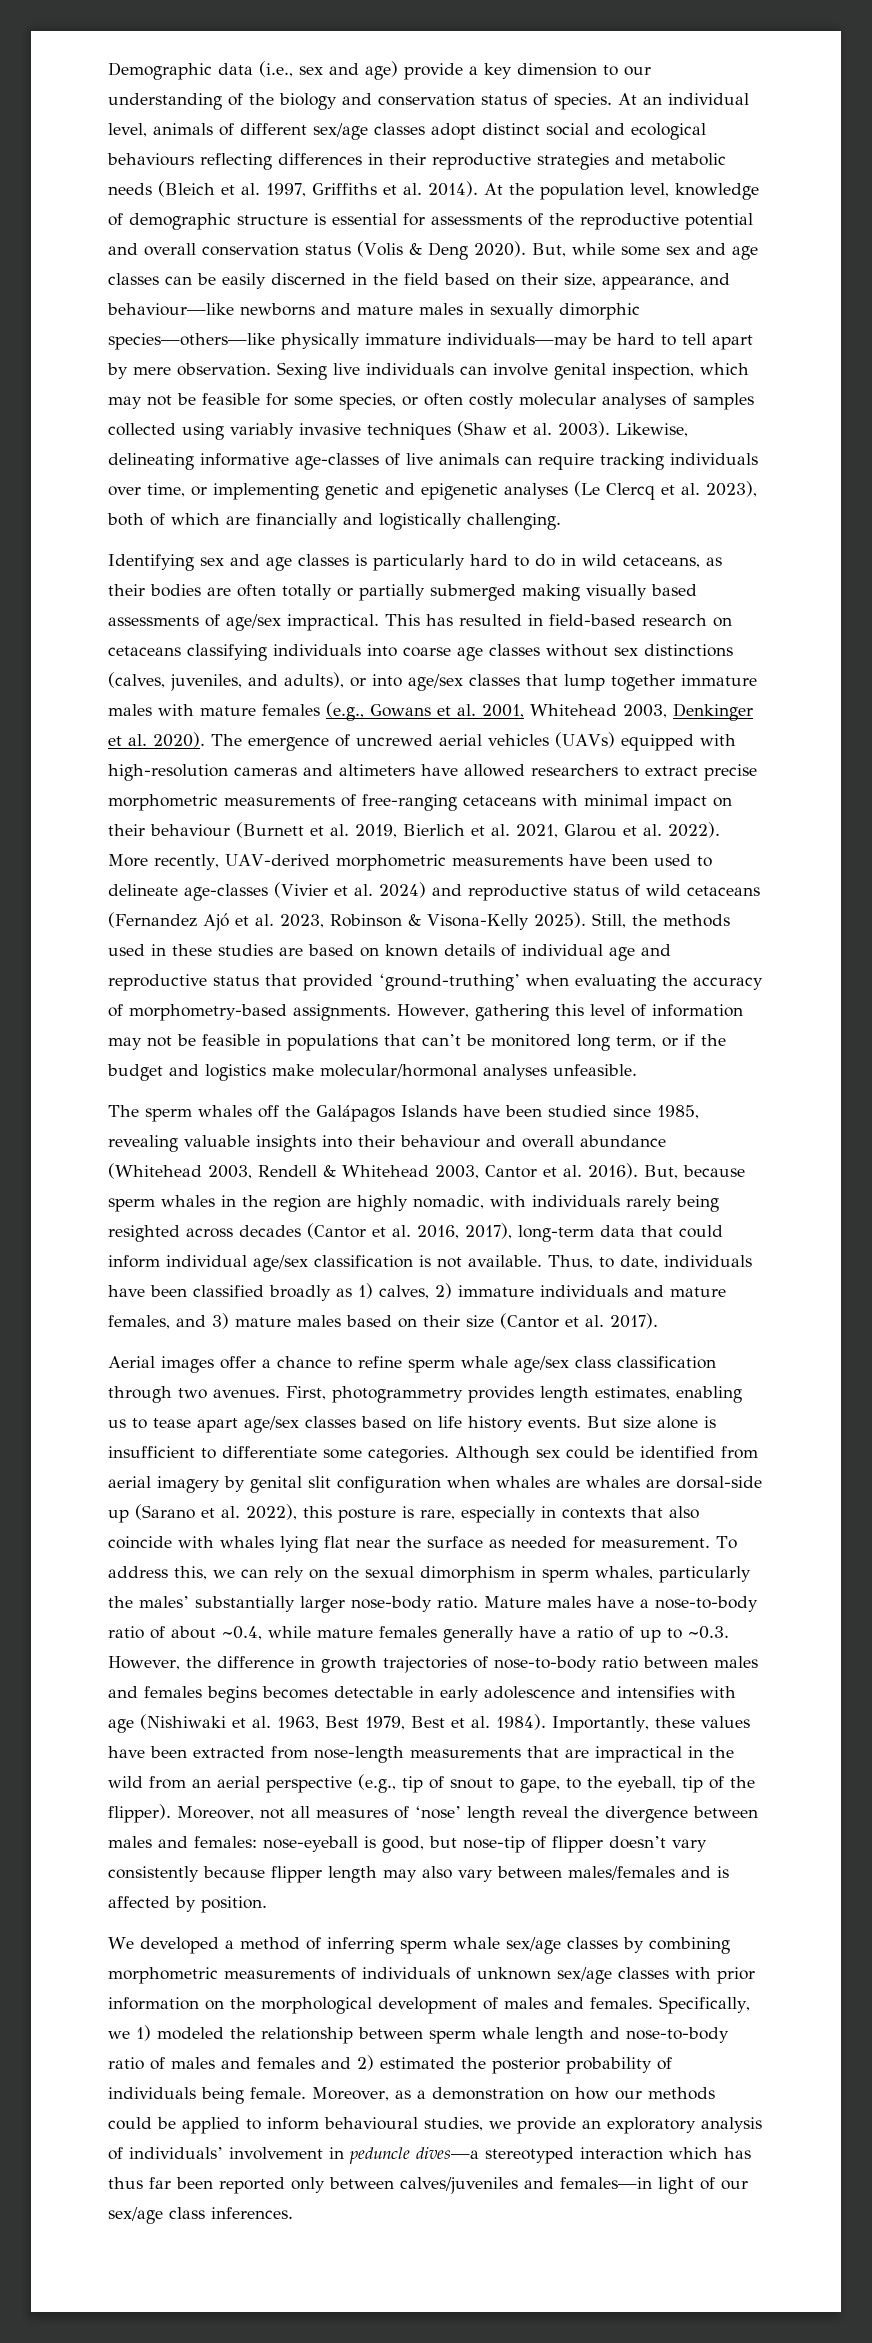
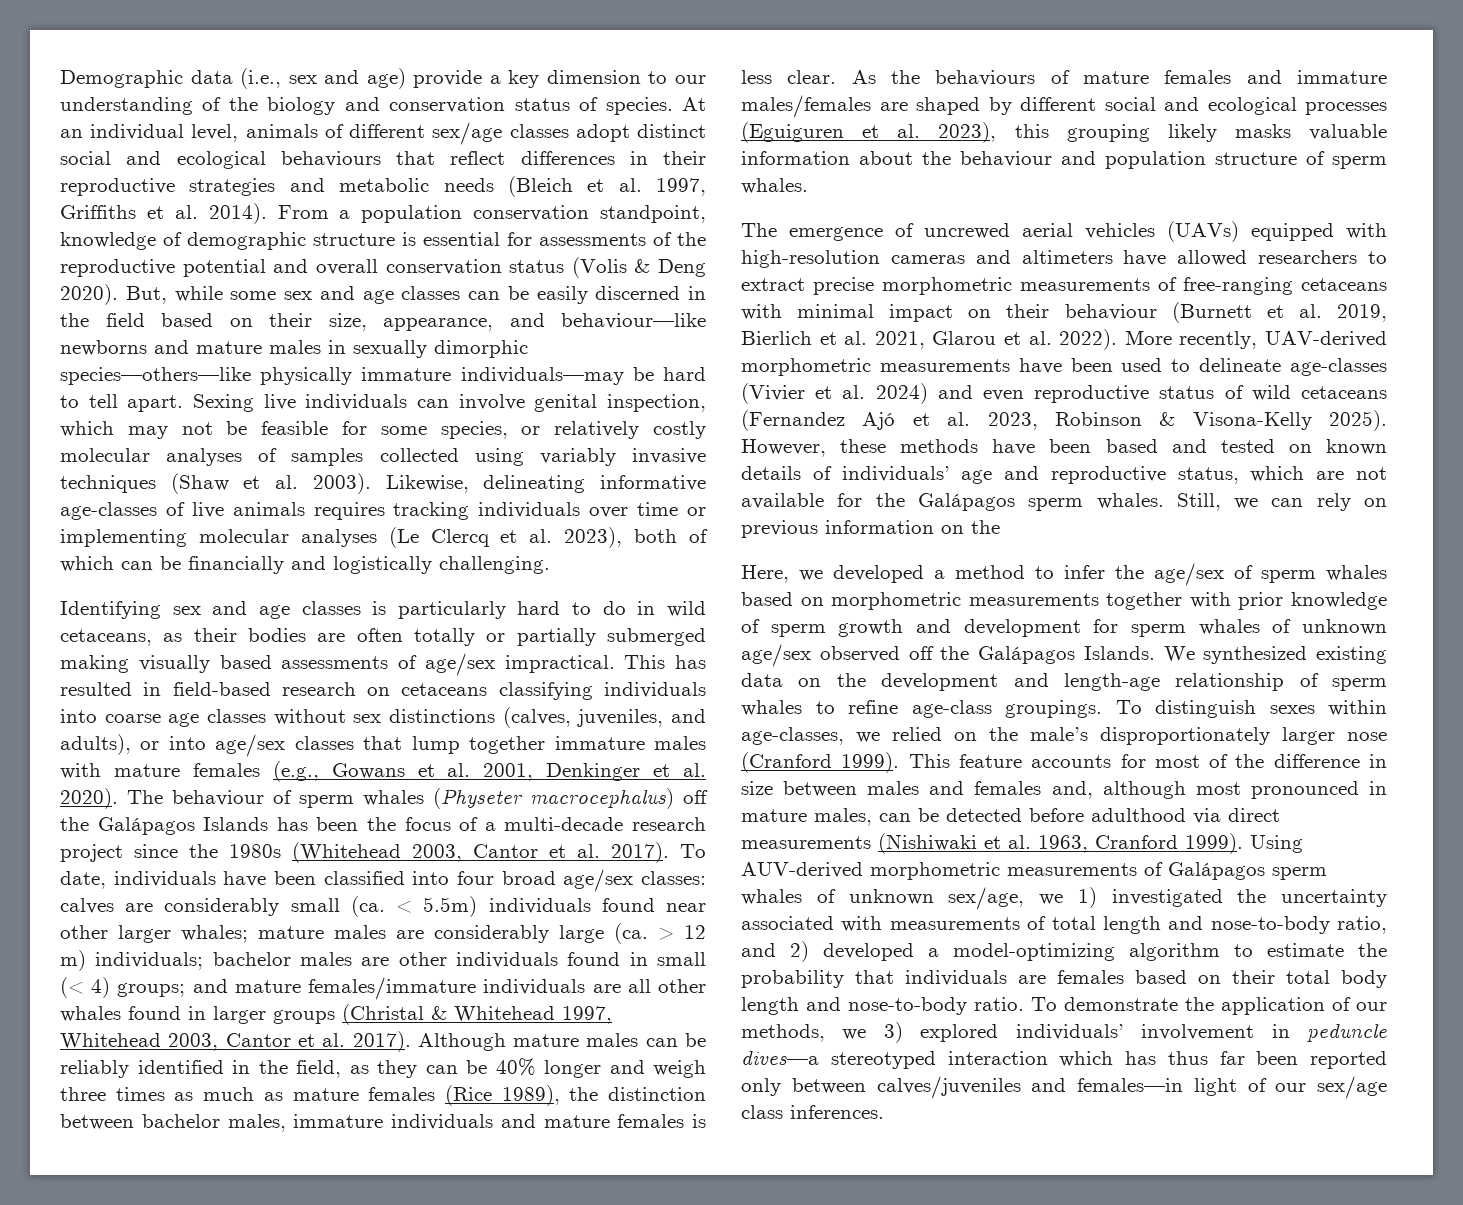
- At an individual level, animals of different sex/age classes adopt distinct social and ecological behaviours reflecting differences in their reproductive strategies and metabolic needs (Bleich et al. 1997, Griffiths et al. 2014).
+ At an individual level, animals of different sex/age classes adopt distinct social and ecological behaviours that reflect differences in their reproductive strategies and metabolic needs (Bleich et al. 1997, Griffiths et al. 2014).
- At the population level, knowledge of demographic structure is essential for assessments of the reproductive potential and overall conservation status (Volis & Deng 2020).
+ From a population conservation standpoint, knowledge of demographic structure is essential for assessments of the reproductive potential and overall conservation status (Volis & Deng 2020).
- But, while some sex and age classes can be easily discerned in the field based on their size, appearance, and behaviour—like newborns and mature males in sexually dimorphic species—others—like physically immature individuals—may be hard to tell apart by mere observation.
+ But, while some sex and age classes can be easily discerned in the field based on their size, appearance, and behaviour—like newborns and mature males in sexually dimorphic species—others—like physically immature individuals—may be hard to tell apart.
- Sexing live individuals can involve genital inspection, which may not be feasible for some species, or often costly molecular analyses of samples collected using variably invasive techniques (Shaw et al. 2003).
+ Sexing live individuals can involve genital inspection, which may not be feasible for some species, or relatively costly molecular analyses of samples collected using variably invasive techniques (Shaw et al. 2003).
- Likewise, delineating informative age-classes of live animals can require tracking individuals over time, or implementing genetic and epigenetic analyses (Le Clercq et al. 2023), both of which are financially and logistically challenging.
+ Likewise, delineating informative age-classes of live animals requires tracking individuals over time or implementing molecular analyses (Le Clercq et al. 2023), both of which can be financially and logistically challenging.
- This has resulted in field-based research on cetaceans classifying individuals into coarse age classes without sex distinctions (calves, juveniles, and adults), or into age/sex classes that lump together immature males with mature females (e.g., Gowans et al. 2001, Whitehead 2003, Denkinger et al. 2020).
+ This has resulted in field-based research on cetaceans classifying individuals into coarse age classes without sex distinctions (calves, juveniles, and adults), or into age/sex classes that lump together immature males with mature females (e.g., Gowans et al. 2001, Denkinger et al. 2020).
+ The behaviour of sperm whales (Physeter macrocephalus) off the Galápagos Islands has been the focus of a multi-decade research project since the 1980s (Whitehead 2003, Cantor et al. 2017). To date, individuals have been classified into four broad age/sex classes: calves are considerably small (ca. < 5.5m) individuals found near other larger whales; mature males are considerably large (ca. > 12 m) individuals; bachelor males are other individuals found in small (< 4) groups; and mature females/immature individuals are all other whales found in larger groups (Christal & Whitehead 1997, Whitehead 2003, Cantor et al. 2017). Although mature males can be reliably identified in the field, as they can be 40% longer and weigh three times as much as mature females (Rice 1989), the distinction between bachelor males, immature individuals and mature females is less clear. As the behaviours of mature females and immature males/females are shaped by different social and ecological processes (Eguiguren et al. 2023), this grouping likely masks valuable information about the behaviour and population structure of sperm whales.
- More recently, UAV-derived morphometric measurements have been used to delineate age-classes (Vivier et al. 2024) and reproductive status of wild cetaceans (Fernandez Ajó et al. 2023, Robinson & Visona-Kelly 2025).
+ More recently, UAV-derived morphometric measurements have been used to delineate age-classes (Vivier et al. 2024) and even reproductive status of wild cetaceans (Fernandez Ajó et al. 2023, Robinson & Visona-Kelly 2025).
- Still, the methods used in these studies are based on known details of individual age and reproductive status that provided ‘ground-truthing’ when evaluating the accuracy of morphometry-based assignments. However, gathering this level of information may not be feasible in populations that can’t be monitored long term, or if the budget and logistics make molecular/hormonal analyses unfeasible.
- The sperm whales off the Galápagos Islands have been studied since 1985, revealing valuable insights into their behaviour and overall abundance (Whitehead 2003, Rendell & Whitehead 2003, Cantor et al. 2016). But, because sperm whales in the region are highly nomadic, with individuals rarely being resighted across decades (Cantor et al. 2016, 2017), long-term data that could inform individual age/sex classification is not available. Thus, to date, individuals have been classified broadly as 1) calves, 2) immature individuals and mature females, and 3) mature males based on their size (Cantor et al. 2017).
- Aerial images offer a chance to refine sperm whale age/sex class classification through two avenues. First, photogrammetry provides length estimates, enabling us to tease apart age/sex classes based on life history events. But size alone is insufficient to differentiate some categories. Although sex could be identified from aerial imagery by genital slit configuration when whales are whales are dorsal-side up (Sarano et al. 2022), this posture is rare, especially in contexts that also coincide with whales lying flat near the surface as needed for measurement. To address this, we can rely on the sexual dimorphism in sperm whales, particularly the males’ substantially larger nose-body ratio. Mature males have a nose-to-body ratio of about ~0.4, while mature females generally have a ratio of up to ~0.3. However, the difference in growth trajectories of nose-to-body ratio between males and females begins becomes detectable in early adolescence and intensifies with age (Nishiwaki et al. 1963, Best 1979, Best et al. 1984). Importantly, these values have been extracted from nose-length measurements that are impractical in the wild from an aerial perspective (e.g., tip of snout to gape, to the eyeball, tip of the flipper). Moreover, not all measures of ‘nose’ length reveal the divergence between males and females: nose-eyeball is good, but nose-tip of flipper doesn’t vary consistently because flipper length may also vary between males/females and is affected by position.
- We developed a method of inferring sperm whale sex/age classes by combining morphometric measurements of individuals of unknown sex/age classes with prior information on the morphological development of males and females. Specifically, we 1) modeled the relationship between sperm whale length and nose-to-body ratio of males and females and 2) estimated the posterior probability of individuals being female. Moreover, as a demonstration on how our methods could be applied to inform behavioural studies, we provide an exploratory analysis of individuals’ involvement in peduncle dives—a stereotyped interaction which has thus far been reported only between calves/juveniles and females—in light of our sex/age class inferences.
+ However, these methods have been based and tested on known details of individuals’ age and reproductive status, which are not available for the Galápagos sperm whales. Still, we can rely on previous information on the
+ Here, we developed a method to infer the age/sex of sperm whales based on morphometric measurements together with prior knowledge of sperm growth and development for sperm whales of unknown age/sex observed off the Galápagos Islands. We synthesized existing data on the development and length-age relationship of sperm whales to refine age-class groupings. To distinguish sexes within age-classes, we relied on the male’s disproportionately larger nose (Cranford 1999). This feature accounts for most of the difference in size between males and females and, although most pronounced in mature males, can be detected before adulthood via direct measurements (Nishiwaki et al. 1963, Cranford 1999). Using AUV-derived morphometric measurements of Galápagos sperm whales of unknown sex/age, we 1) investigated the uncertainty associated with measurements of total length and nose-to-body ratio, and 2) developed a model-optimizing algorithm to estimate the probability that individuals are females based on their total body length and nose-to-body ratio. To demonstrate the application of our methods, we 3) explored individuals’ involvement in peduncle dives—a stereotyped interaction which has thus far been reported only between calves/juveniles and females—in light of our sex/age class inferences.

